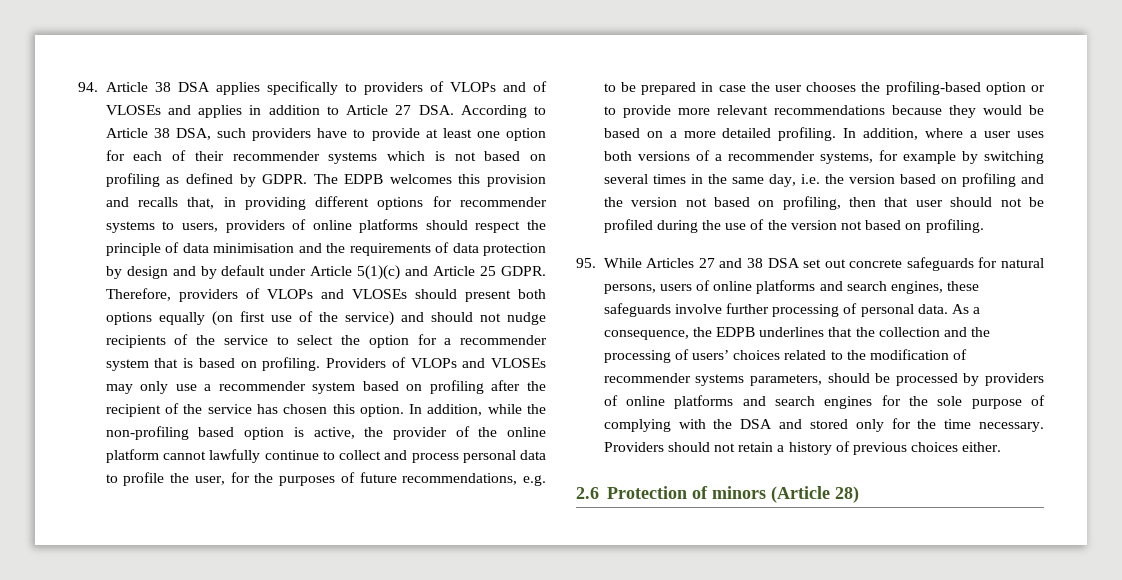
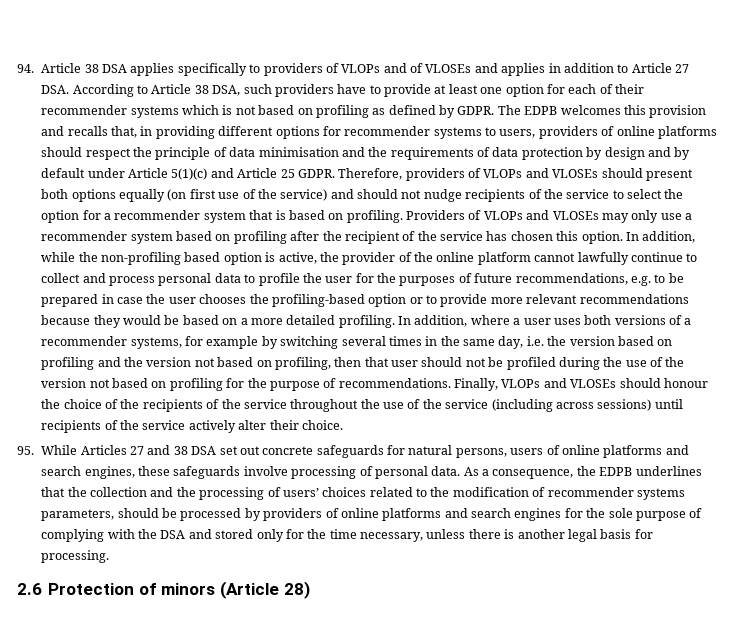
- In addition, while the non-profiling based option is active, the provider of the online platform cannot lawfully continue to collect and process personal data to profile the user, for the purposes of future recommendations, e.g. to be prepared in case the user chooses the profiling-based option or to provide more relevant recommendations because they would be based on a more detailed profiling.
+ In addition, while the non-profiling based option is active, the provider of the online platform cannot lawfully continue to collect and process personal data to profile the user for the purposes of future recommendations, e.g. to be prepared in case the user chooses the profiling-based option or to provide more relevant recommendations because they would be based on a more detailed profiling.
- In addition, where a user uses both versions of a recommender systems, for example by switching several times in the same day, i.e. the version based on profiling and the version not based on profiling, then that user should not be profiled during the use of the version not based on profiling.
+ In addition, where a user uses both versions of a recommender systems, for example by switching several times in the same day, i.e. the version based on profiling and the version not based on profiling, then that user should not be profiled during the use of the version not based on profiling for the purpose of recommendations. Finally, VLOPs and VLOSEs should honour the choice of the recipients of the service throughout the use of the service (including across sessions) until recipients of the service actively alter their choice.
- 95. While Articles 27 and 38 DSA set out concrete safeguards for natural persons, users of online platforms and search engines, these safeguards involve further processing of personal data.
+ 95. While Articles 27 and 38 DSA set out concrete safeguards for natural persons, users of online platforms and search engines, these safeguards involve processing of personal data.
- As a consequence, the EDPB underlines that the collection and the processing of users’ choices related to the modification of recommender systems parameters, should be processed by providers of online platforms and search engines for the sole purpose of complying with the DSA and stored only for the time necessary. Providers should not retain a history of previous choices either.
+ As a consequence, the EDPB underlines that the collection and the processing of users’ choices related to the modification of recommender systems parameters, should be processed by providers of online platforms and search engines for the sole purpose of complying with the DSA and stored only for the time necessary, unless there is another legal basis for processing.

